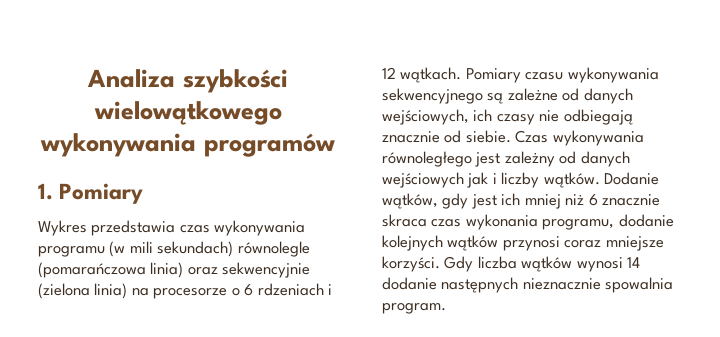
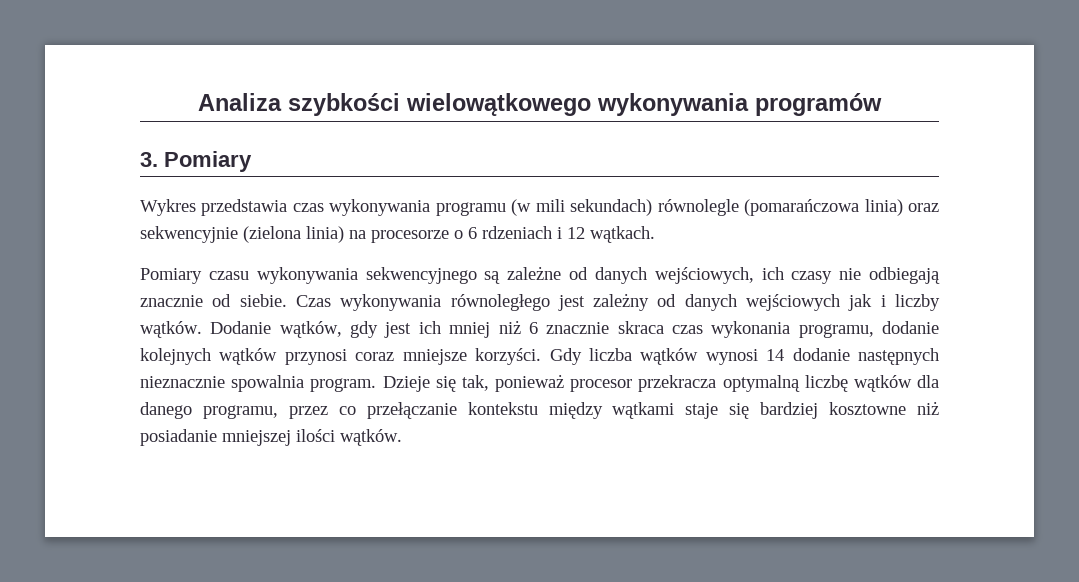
- 1. Pomiary
+ 3. Pomiary
- Wykres przedstawia czas wykonywania programu (w mili sekundach) równolegle (pomarańczowa linia) oraz sekwencyjnie (zielona linia) na procesorze o 6 rdzeniach i 12 wątkach. Pomiary czasu wykonywania sekwencyjnego są zależne od danych wejściowych, ich czasy nie odbiegają znacznie od siebie.
+ Wykres przedstawia czas wykonywania programu (w mili sekundach) równolegle (pomarańczowa linia) oraz sekwencyjnie (zielona linia) na procesorze o 6 rdzeniach i 12 wątkach.
+ Pomiary czasu wykonywania sekwencyjnego są zależne od danych wejściowych, ich czasy nie odbiegają znacznie od siebie.
+ Dzieje się tak, ponieważ procesor przekracza optymalną liczbę wątków dla danego programu, przez co przełączanie kontekstu między wątkami staje się bardziej kosztowne niż posiadanie mniejszej ilości wątków.

